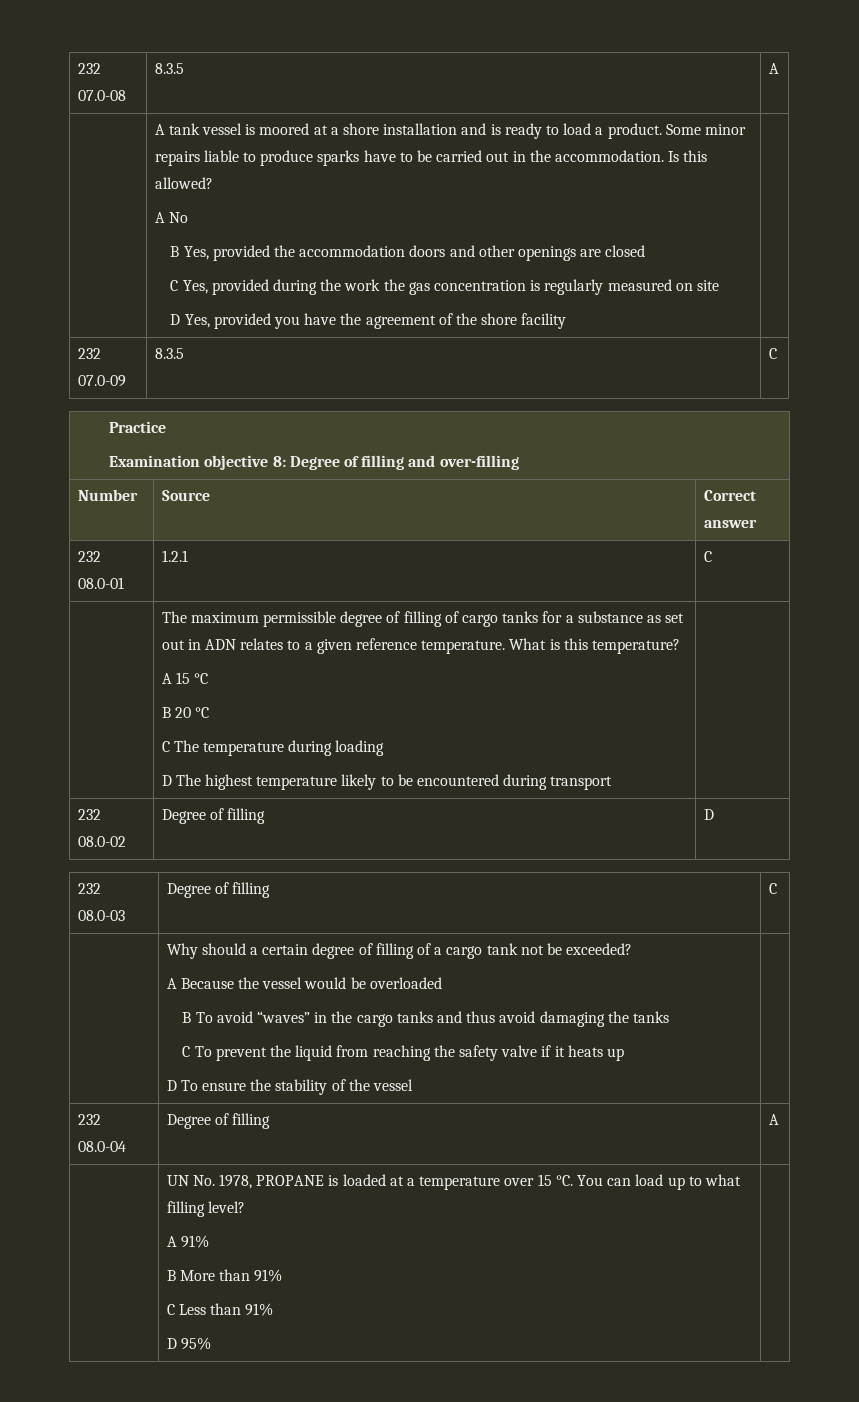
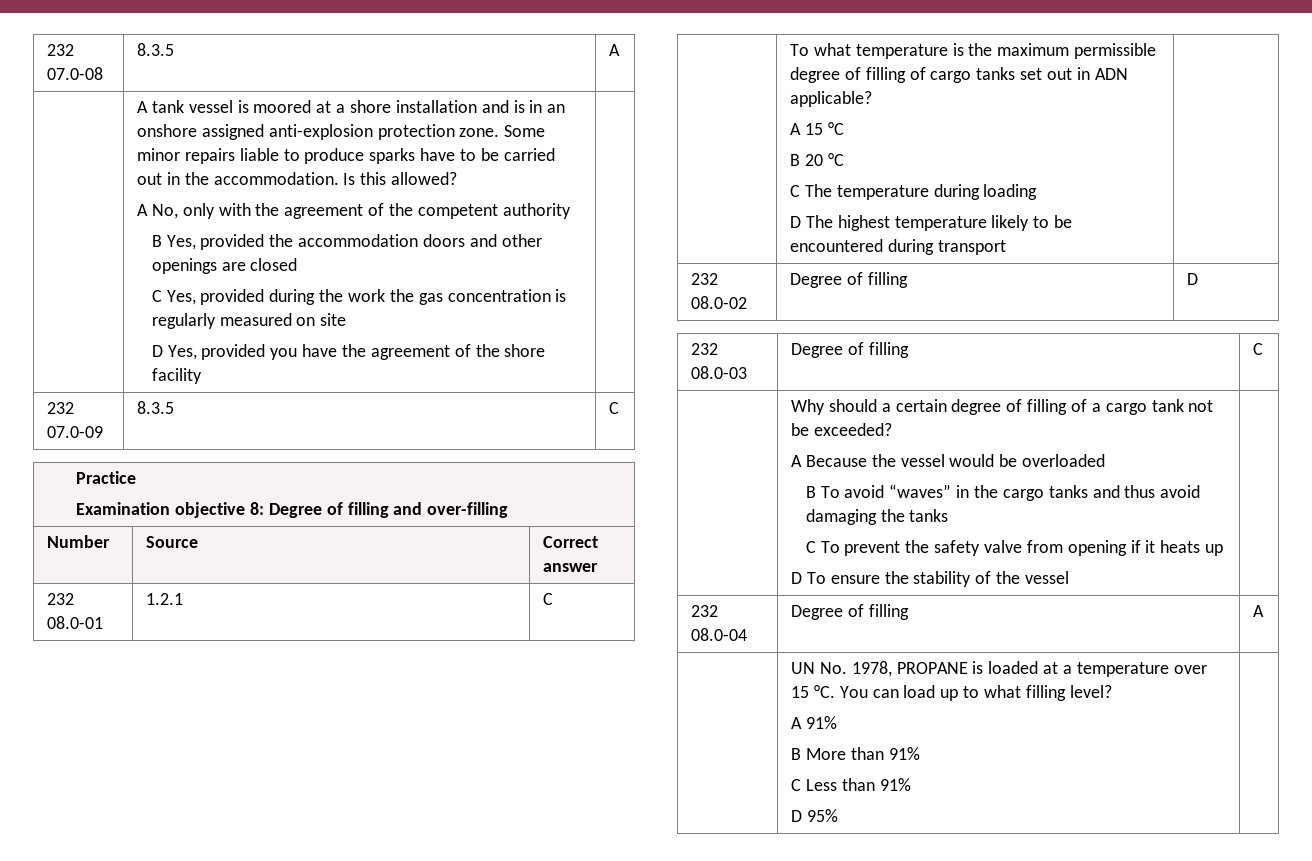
- A tank vessel is moored at a shore installation and is ready to load a product.
+ A tank vessel is moored at a shore installation and is in an onshore assigned anti-explosion protection zone.
- A No
+ A No, only with the agreement of the competent authority
- The maximum permissible degree of filling of cargo tanks for a substance as set out in ADN relates to a given reference temperature. What is this temperature?
+ To what temperature is the maximum permissible degree of filling of cargo tanks set out in ADN applicable?
- C To prevent the liquid from reaching the safety valve if it heats up
+ C To prevent the safety valve from opening if it heats up

